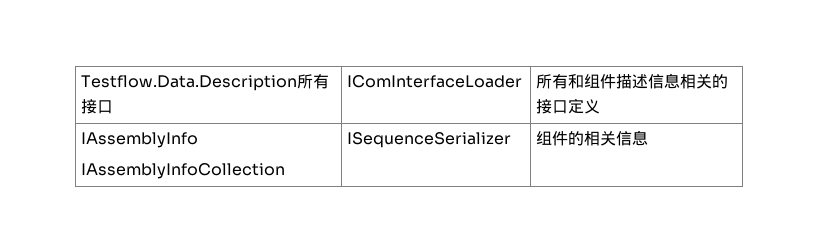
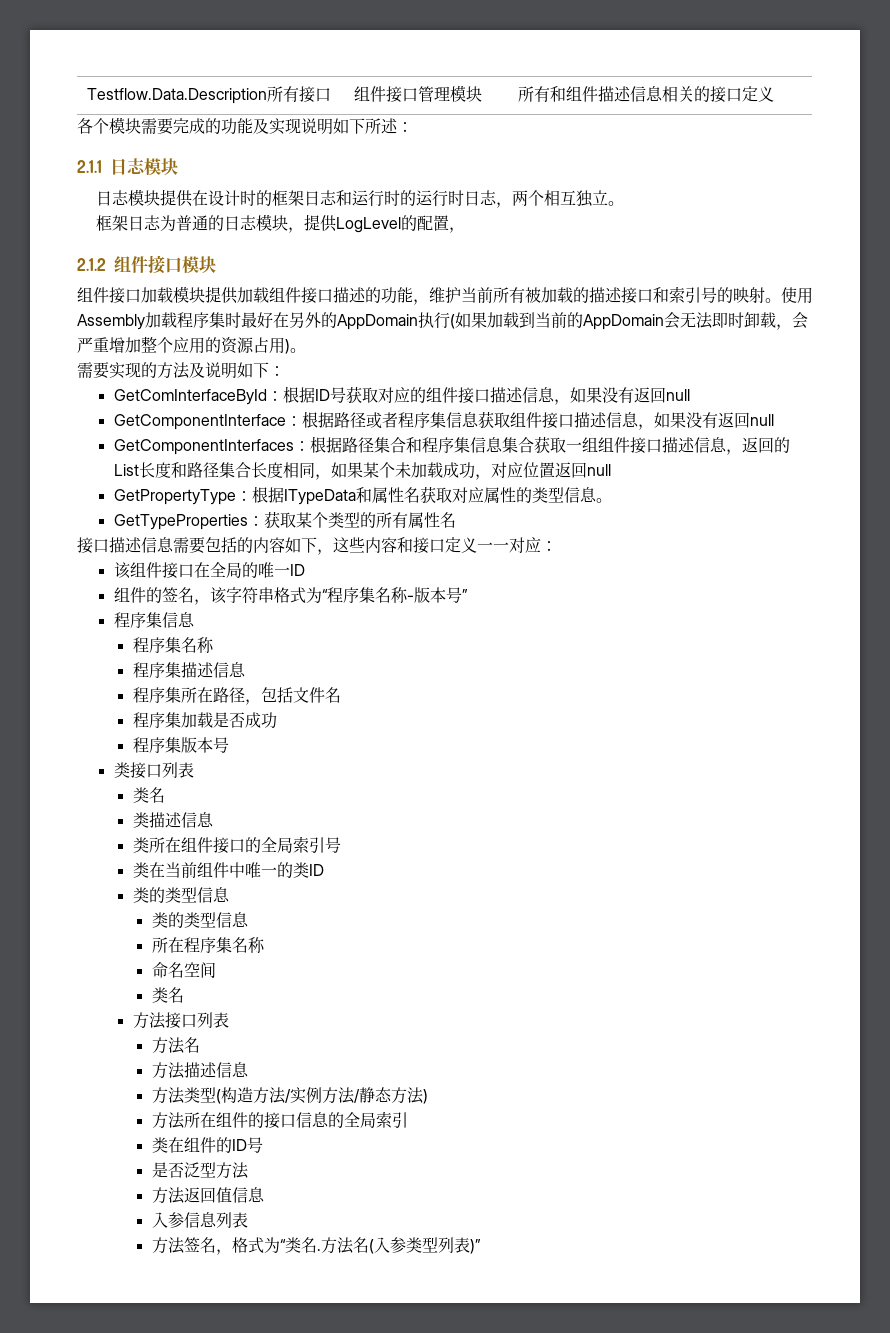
- Testflow.Data.Description所有接口 | IComInterfaceLoader | 所有和组件描述信息相关的接口定义
+ Testflow.Data.Description所有接口 | 组件接口管理模块 | 所有和组件描述信息相关的接口定义
- IAssemblyInfo
- IAssemblyInfoCollection | ISequenceSerializer | 组件的相关信息
+ 各个模块需要完成的功能及实现说明如下所述：
+ 2.1.1日志模块
+ 日志模块提供在设计时的框架日志和运行时的运行时日志，两个相互独立。
+ 框架日志为普通的日志模块，提供LogLevel的配置，
+ 2.1.2组件接口模块
+ 组件接口加载模块提供加载组件接口描述的功能，维护当前所有被加载的描述接口和索引号的映射。使用Assembly加载程序集时最好在另外的AppDomain执行(如果加载到当前的AppDomain会无法即时卸载，会严重增加整个应用的资源占用)。
+ 需要实现的方法及说明如下：
+ GetComInterfaceById：根据ID号获取对应的组件接口描述信息，如果没有返回null
+ GetComponentInterface：根据路径或者程序集信息获取组件接口描述信息，如果没有返回null
+ GetComponentInterfaces：根据路径集合和程序集信息集合获取一组组件接口描述信息，返回的List长度和路径集合长度相同，如果某个未加载成功，对应位置返回null
+ GetPropertyType：根据ITypeData和属性名获取对应属性的类型信息。
+ GetTypeProperties：获取某个类型的所有属性名
+ 接口描述信息需要包括的内容如下，这些内容和接口定义一一对应：
+ 该组件接口在全局的唯一ID
+ 组件的签名，该字符串格式为“程序集名称-版本号”
+ 程序集信息
+ 程序集名称
+ 程序集描述信息
+ 程序集所在路径，包括文件名
+ 程序集加载是否成功
+ 程序集版本号
+ 类接口列表
+ 类名
+ 类描述信息
+ 类所在组件接口的全局索引号
+ 类在当前组件中唯一的类ID
+ 类的类型信息
+ 类的类型信息
+ 所在程序集名称
+ 命名空间
+ 类名
+ 方法接口列表
+ 方法名
+ 方法描述信息
+ 方法类型(构造方法/实例方法/静态方法)
+ 方法所在组件的接口信息的全局索引
+ 类在组件的ID号
+ 是否泛型方法
+ 方法返回值信息
+ 入参信息列表
+ 方法签名，格式为“类名.方法名(入参类型列表)”

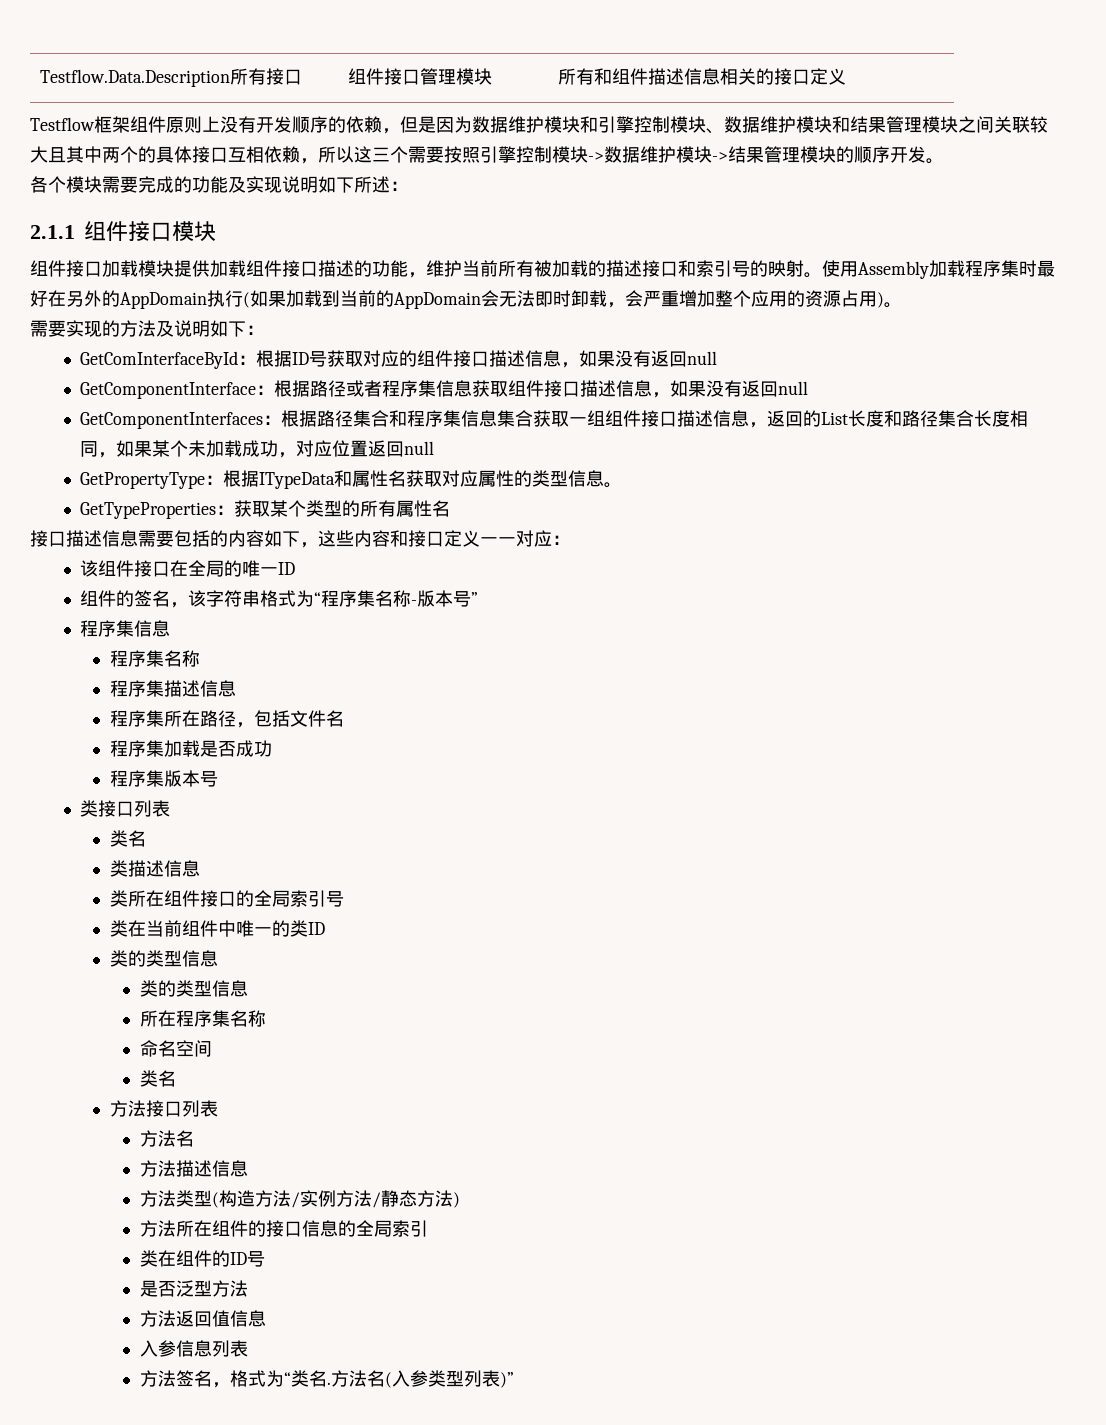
+ Testflow框架组件原则上没有开发顺序的依赖，但是因为数据维护模块和引擎控制模块、数据维护模块和结果管理模块之间关联较大且其中两个的具体接口互相依赖，所以这三个需要按照引擎控制模块->数据维护模块->结果管理模块的顺序开发。
- 2.1.1日志模块
- 日志模块提供在设计时的框架日志和运行时的运行时日志，两个相互独立。
- 框架日志为普通的日志模块，提供LogLevel的配置，
- 2.1.2组件接口模块
+ 2.1.1组件接口模块

